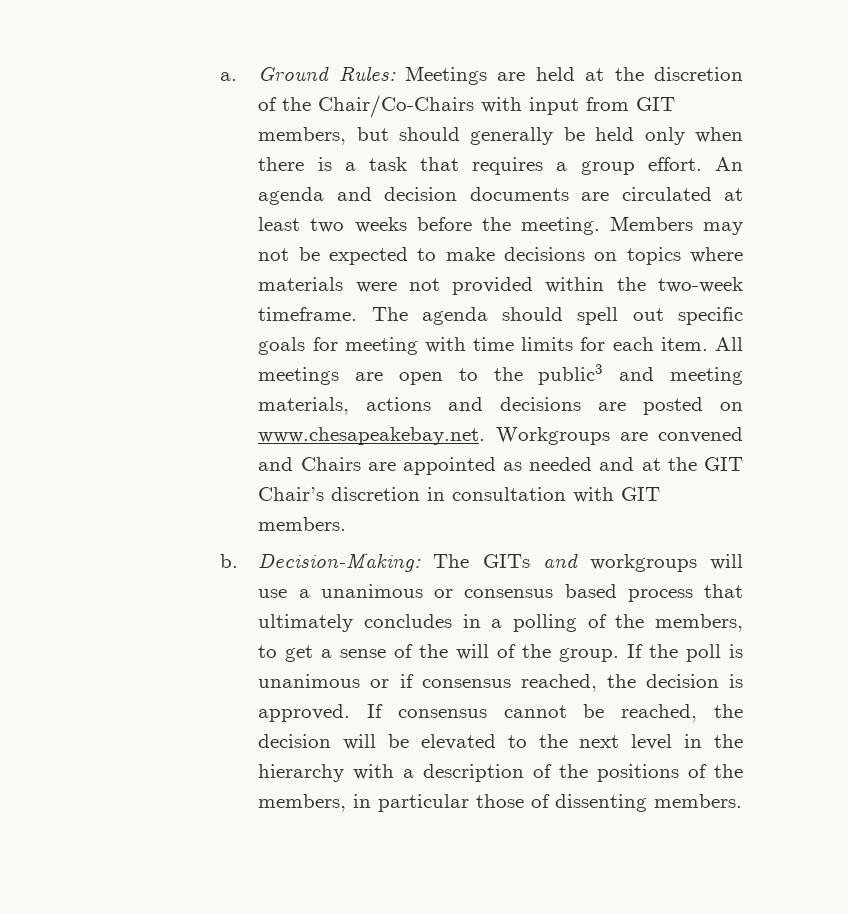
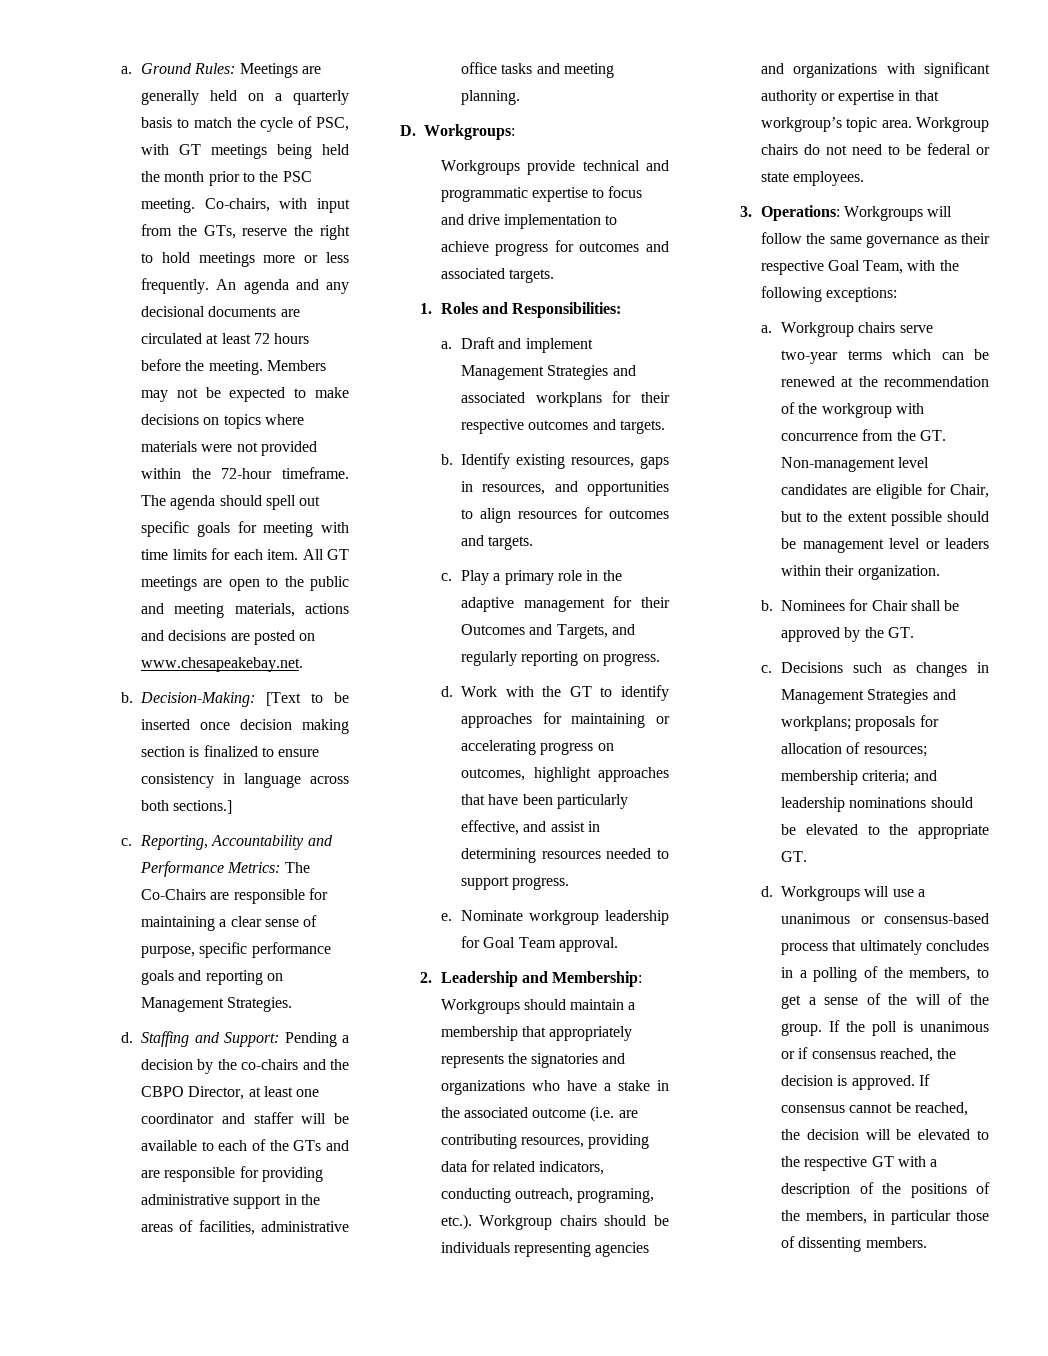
- Ground Rules: Meetings are held at the discretion of the Chair/Co-Chairs with input from GIT members, but should generally be held only when there is a task that requires a group effort.
+ Ground Rules: Meetings are generally held on a quarterly basis to match the cycle of PSC, with GT meetings being held the month prior to the PSC meeting. Co-chairs, with input from the GTs, reserve the right to hold meetings more or less frequently.
- An agenda and decision documents are circulated at least two weeks before the meeting.
+ An agenda and any decisional documents are circulated at least 72 hours before the meeting.
- Members may not be expected to make decisions on topics where materials were not provided within the two-week timeframe.
+ Members may not be expected to make decisions on topics where materials were not provided within the 72-hour timeframe.
- All meetings are open to the public3 and meeting materials, actions and decisions are posted on www.chesapeakebay.net. Workgroups are convened and Chairs are appointed as needed and at the GIT Chair’s discretion in consultation with GIT members.
- b. Decision-Making: The GITs and workgroups will use a unanimous or consensus based process that ultimately concludes in a polling of the members, to get a sense of the will of the group.
+ All GT meetings are open to the public and meeting materials, actions and decisions are posted on www.chesapeakebay.net.
+ b. Decision-Making: [Text to be inserted once decision making section is finalized to ensure consistency in language across both sections.]
+ c. Reporting, Accountability and Performance Metrics: The Co-Chairs are responsible for maintaining a clear sense of purpose, specific performance goals and reporting on Management Strategies.
+ d. Staffing and Support: Pending a decision by the co-chairs and the CBPO Director, at least one coordinator and staffer will be available to each of the GTs and are responsible for providing administrative support in the areas of facilities, administrative office tasks and meeting planning.
+ D. Workgroups:
+ Workgroups provide technical and programmatic expertise to focus and drive implementation to achieve progress for outcomes and associated targets.
+ 1. Roles and Responsibilities:
+ a. Draft and implement Management Strategies and associated workplans for their respective outcomes and targets.
+ b. Identify existing resources, gaps in resources, and opportunities to align resources for outcomes and targets.
+ c. Play a primary role in the adaptive management for their Outcomes and Targets, and regularly reporting on progress.
+ d. Work with the GT to identify approaches for maintaining or accelerating progress on outcomes, highlight approaches that have been particularly effective, and assist in determining resources needed to support progress.
+ e. Nominate workgroup leadership for Goal Team approval.
+ 2. Leadership and Membership: Workgroups should maintain a membership that appropriately represents the signatories and organizations who have a stake in the associated outcome (i.e. are contributing resources, providing data for related indicators, conducting outreach, programing, etc.). Workgroup chairs should be individuals representing agencies and organizations with significant authority or expertise in that workgroup’s topic area. Workgroup chairs do not need to be federal or state employees.
+ 3. Operations: Workgroups will follow the same governance as their respective Goal Team, with the following exceptions:
+ a. Workgroup chairs serve two-year terms which can be renewed at the recommendation of the workgroup with concurrence from the GT. Non-management level candidates are eligible for Chair, but to the extent possible should be management level or leaders within their organization.
+ b. Nominees for Chair shall be approved by the GT.
+ c. Decisions such as changes in Management Strategies and workplans; proposals for allocation of resources; membership criteria; and leadership nominations should be elevated to the appropriate GT.
+ d. Workgroups will use a unanimous or consensus-based process that ultimately concludes in a polling of the members, to get a sense of the will of the group.
- If consensus cannot be reached, the decision will be elevated to the next level in the hierarchy with a description of the positions of the members, in particular those of dissenting members.
+ If consensus cannot be reached, the decision will be elevated to the respective GT with a description of the positions of the members, in particular those of dissenting members.

